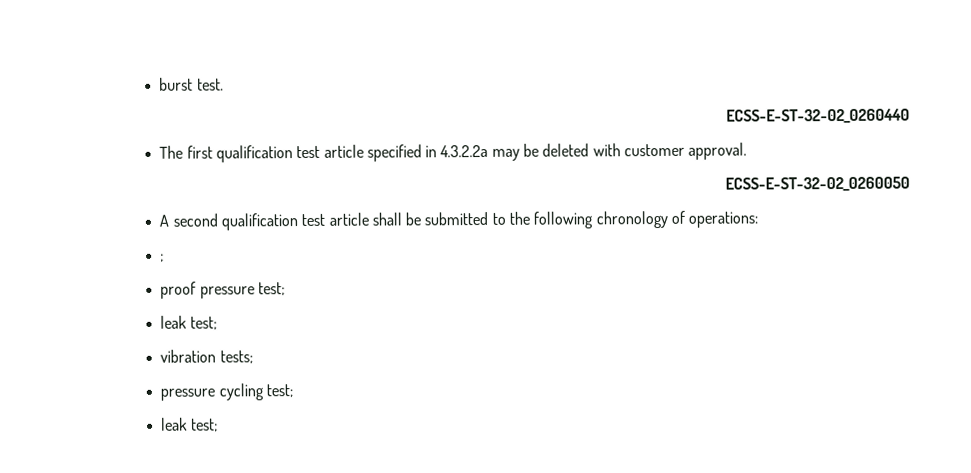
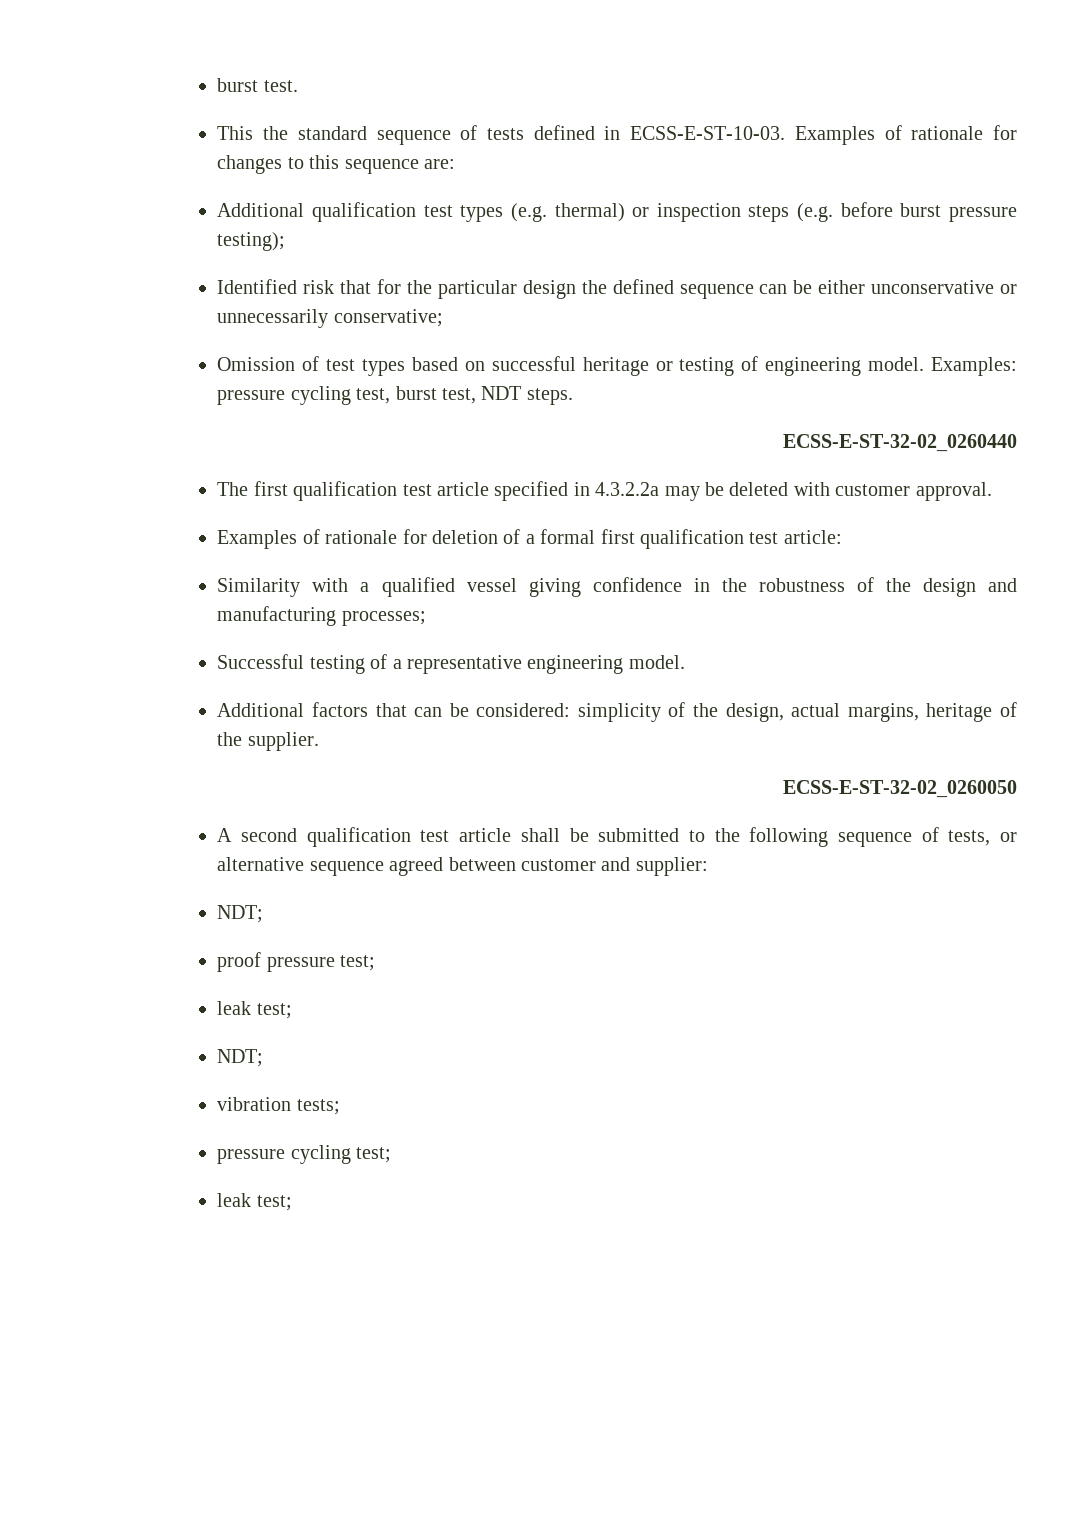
+ This the standard sequence of tests defined in ECSS-E-ST-10-03. Examples of rationale for changes to this sequence are:
+ Additional qualification test types (e.g. thermal) or inspection steps (e.g. before burst pressure testing);
+ Identified risk that for the particular design the defined sequence can be either unconservative or unnecessarily conservative;
+ Omission of test types based on successful heritage or testing of engineering model. Examples: pressure cycling test, burst test, NDT steps.
+ Examples of rationale for deletion of a formal first qualification test article:
+ Similarity with a qualified vessel giving confidence in the robustness of the design and manufacturing processes;
+ Successful testing of a representative engineering model.
+ Additional factors that can be considered: simplicity of the design, actual margins, heritage of the supplier.
- A second qualification test article shall be submitted to the following chronology of operations:
- ;
+ A second qualification test article shall be submitted to the following sequence of tests, or alternative sequence agreed between customer and supplier:
+ NDT;
  proof pressure test;
  leak test;
+ NDT;

